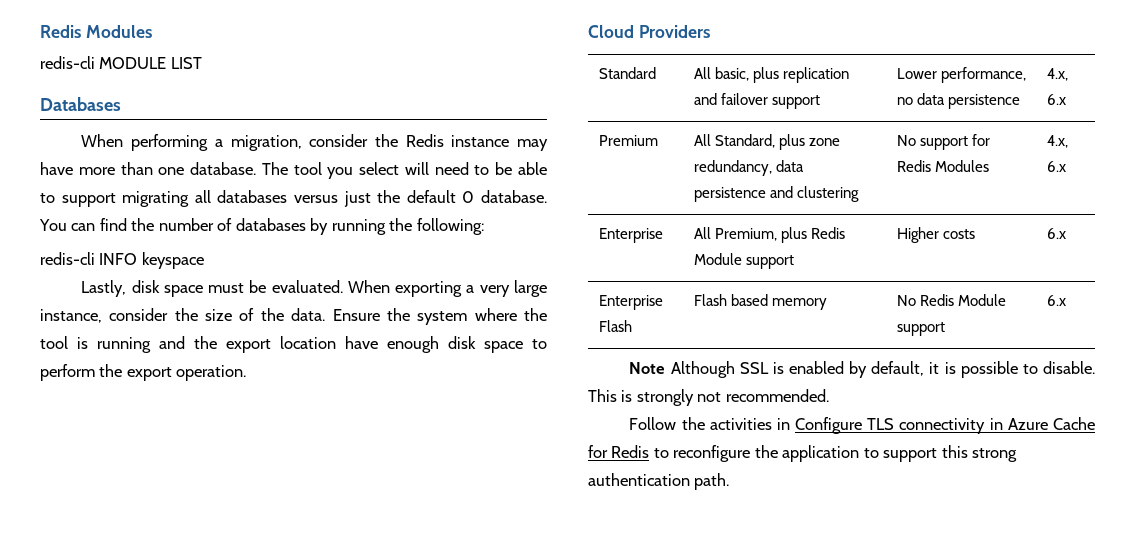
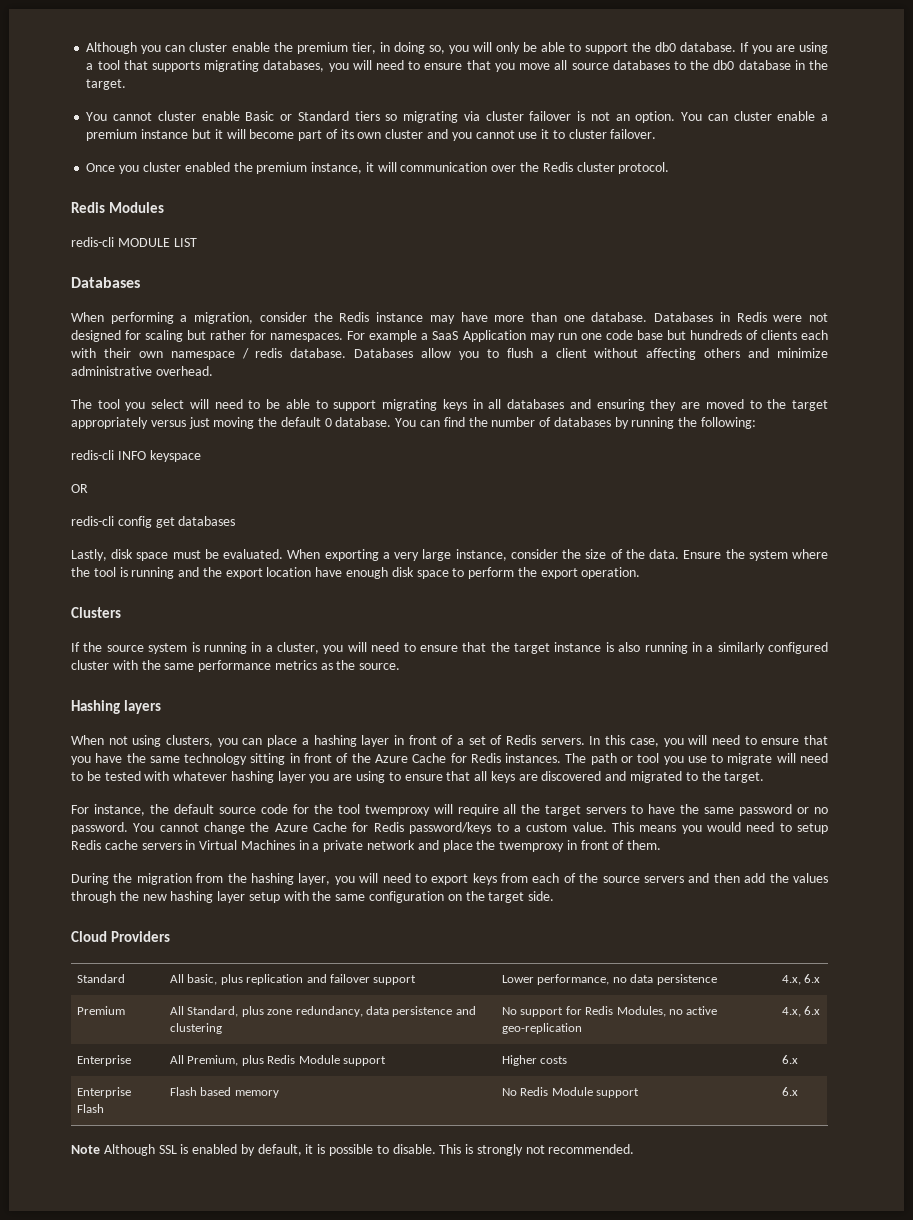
+ Although you can cluster enable the premium tier, in doing so, you will only be able to support the db0 database. If you are using a tool that supports migrating databases, you will need to ensure that you move all source databases to the db0 database in the target.
+ You cannot cluster enable Basic or Standard tiers so migrating via cluster failover is not an option. You can cluster enable a premium instance but it will become part of its own cluster and you cannot use it to cluster failover.
+ Once you cluster enabled the premium instance, it will communication over the Redis cluster protocol.
- When performing a migration, consider the Redis instance may have more than one database. The tool you select will need to be able to support migrating all databases versus just the default 0 database.
+ When performing a migration, consider the Redis instance may have more than one database. Databases in Redis were not designed for scaling but rather for namespaces. For example a SaaS Application may run one code base but hundreds of clients each with their own namespace / redis database. Databases allow you to flush a client without affecting others and minimize administrative overhead.
+ The tool you select will need to be able to support migrating keys in all databases and ensuring they are moved to the target appropriately versus just moving the default 0 database.
+ OR
+ redis-cli config get databases
+ Clusters
+ If the source system is running in a cluster, you will need to ensure that the target instance is also running in a similarly configured cluster with the same performance metrics as the source.
+ Hashing layers
+ When not using clusters, you can place a hashing layer in front of a set of Redis servers. In this case, you will need to ensure that you have the same technology sitting in front of the Azure Cache for Redis instances. The path or tool you use to migrate will need to be tested with whatever hashing layer you are using to ensure that all keys are discovered and migrated to the target.
+ For instance, the default source code for the tool twemproxy will require all the target servers to have the same password or no password. You cannot change the Azure Cache for Redis password/keys to a custom value. This means you would need to setup Redis cache servers in Virtual Machines in a private network and place the twemproxy in front of them.
+ During the migration from the hashing layer, you will need to export keys from each of the source servers and then add the values through the new hashing layer setup with the same configuration on the target side.
- Premium | All Standard, plus zone redundancy, data persistence and clustering | No support for Redis Modules | 4.x, 6.x
+ Premium | All Standard, plus zone redundancy, data persistence and clustering | No support for Redis Modules, no active geo-replication | 4.x, 6.x
- Follow the activities in Configure TLS connectivity in Azure Cache for Redis to reconfigure the application to support this strong authentication path.

